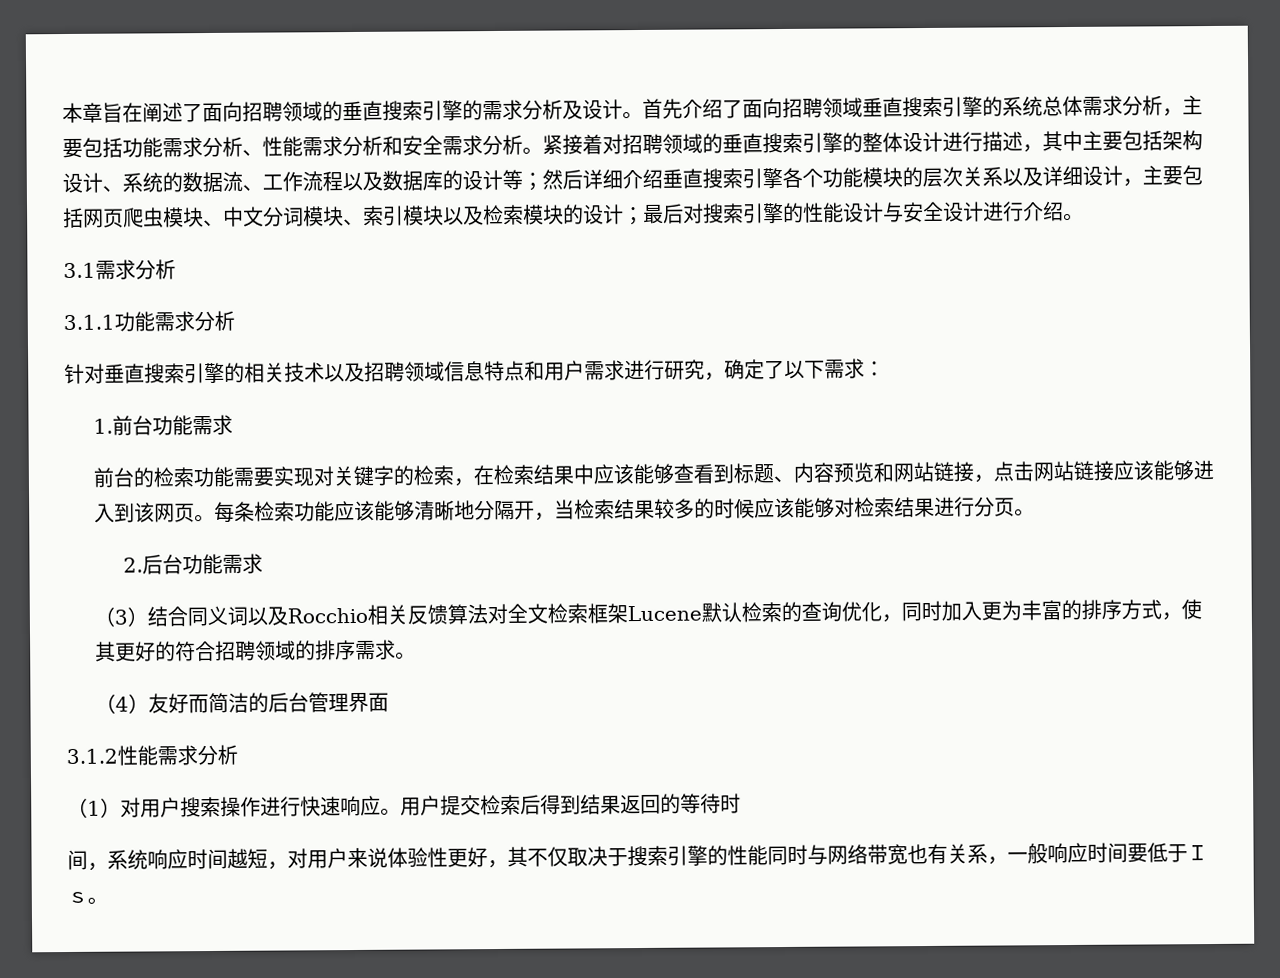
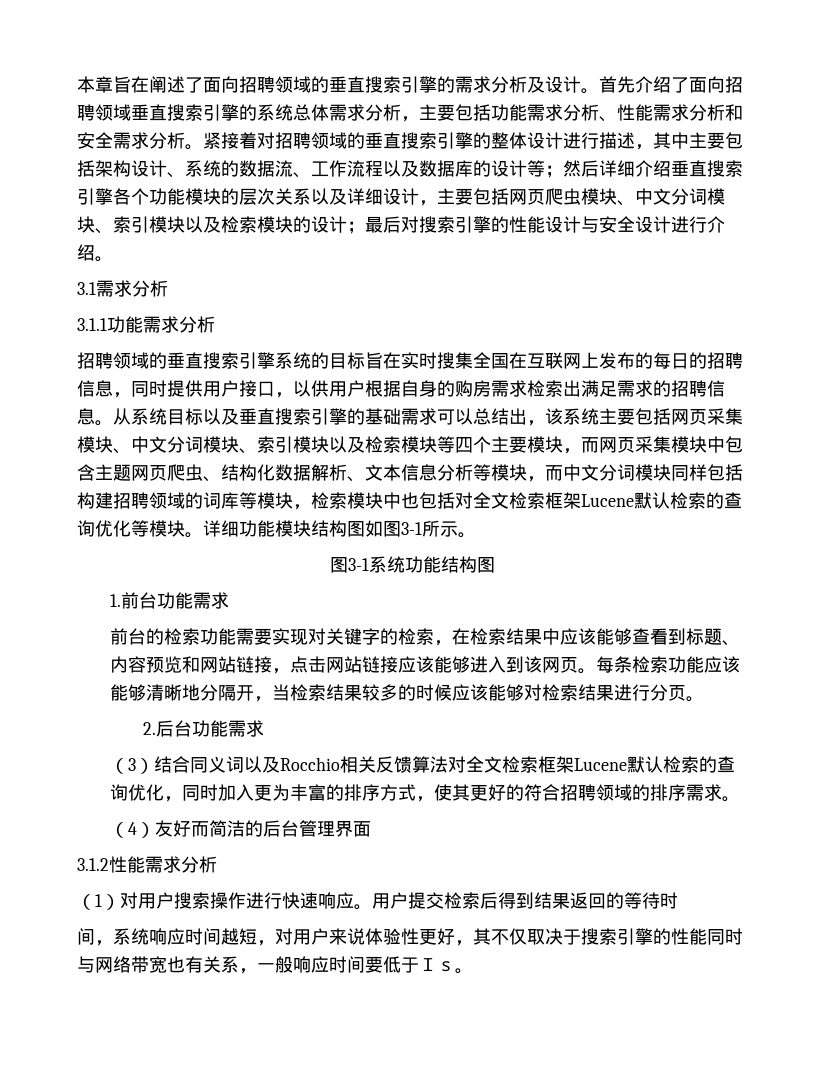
- 针对垂直搜索引擎的相关技术以及招聘领域信息特点和用户需求进行研究，确定了以下需求：
+ 招聘领域的垂直搜索引擎系统的目标旨在实时搜集全国在互联网上发布的每日的招聘信息，同时提供用户接口，以供用户根据自身的购房需求检索出满足需求的招聘信息。从系统目标以及垂直搜索引擎的基础需求可以总结出，该系统主要包括网页采集模块、中文分词模块、索引模块以及检索模块等四个主要模块，而网页采集模块中包含主题网页爬虫、结构化数据解析、文本信息分析等模块，而中文分词模块同样包括构建招聘领域的词库等模块，检索模块中也包括对全文检索框架Lucene默认检索的查询优化等模块。详细功能模块结构图如图3-1所示。
+ 图3-1系统功能结构图

